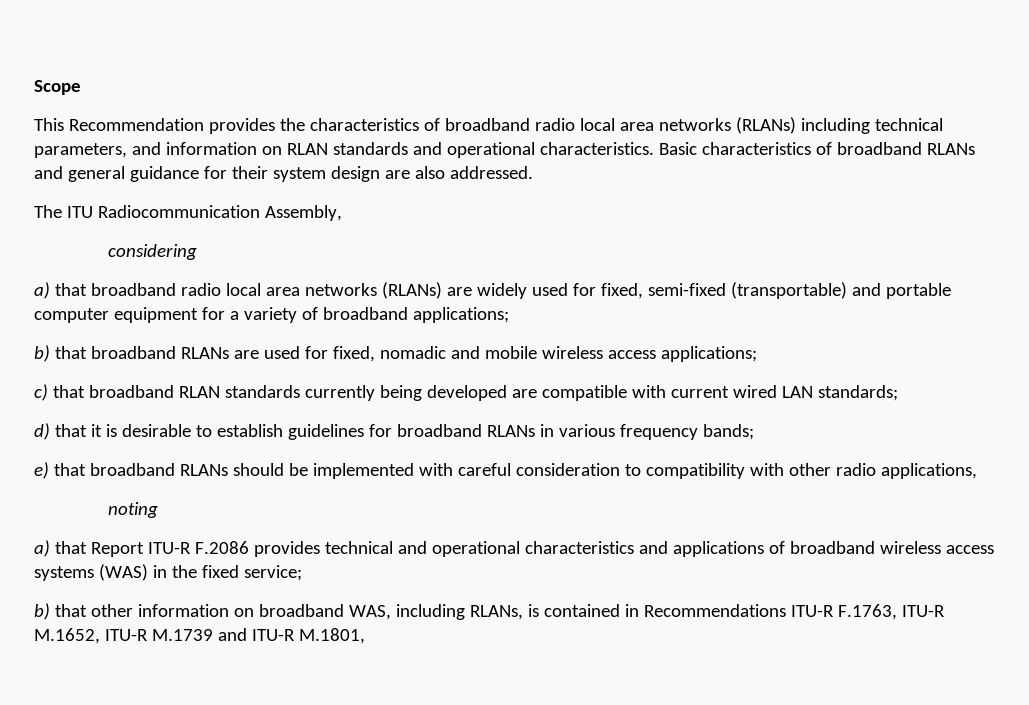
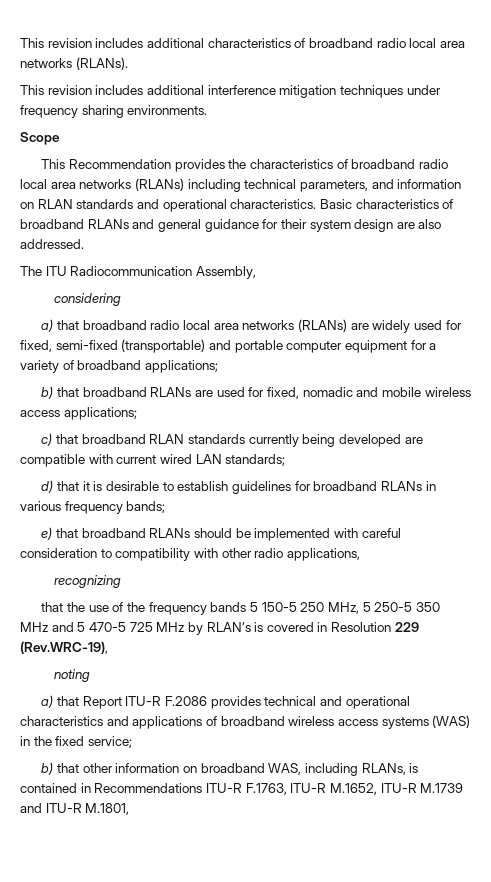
+ This revision includes additional characteristics of broadband radio local area networks (RLANs).
+ This revision includes additional interference mitigation techniques under frequency sharing environments.
+ recognizing
+ that the use of the frequency bands 5 150-5 250 MHz, 5 250-5 350 MHz and 5 470-5 725 MHz by RLAN’s is covered in Resolution 229 (Rev.WRC-19),

